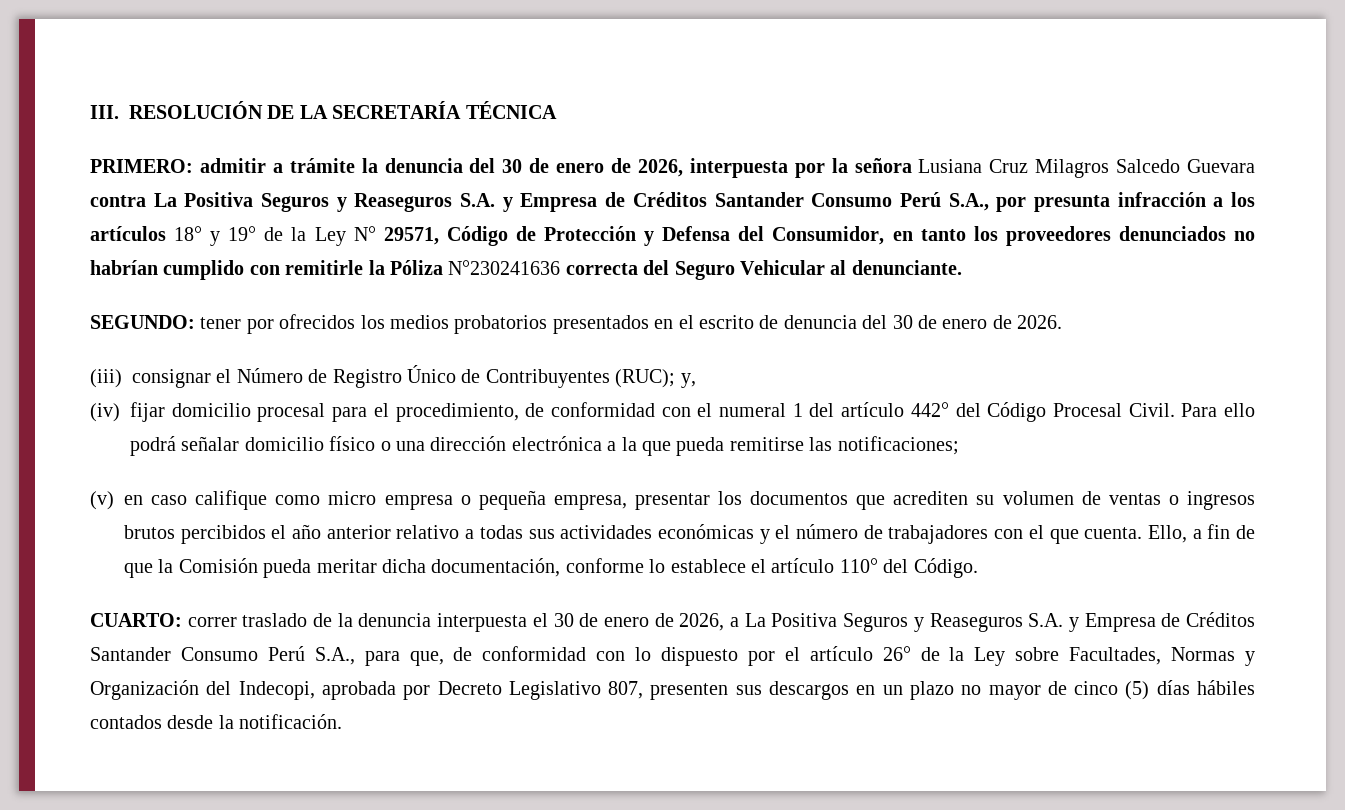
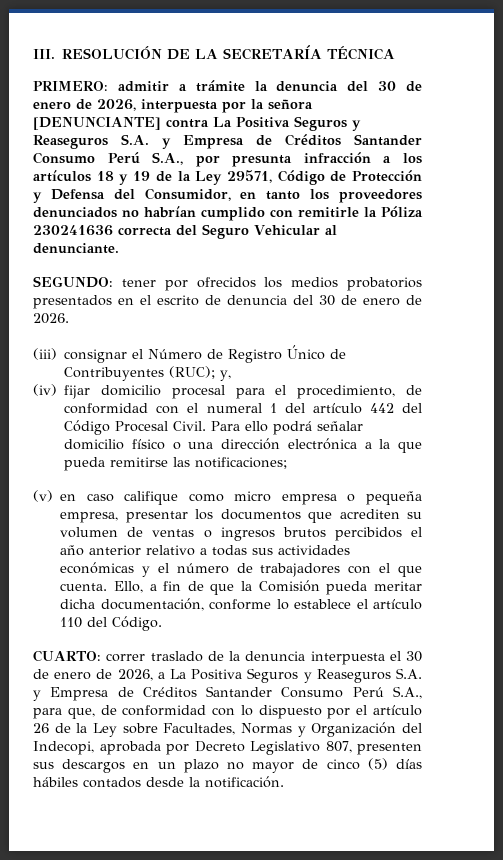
- admitir a trámite la denuncia del 30 de enero de 2026, interpuesta por la señora Lusiana Cruz Milagros Salcedo Guevara contra La Positiva Seguros y Reaseguros S.A. y Empresa de Créditos Santander Consumo Perú S.A., por presunta infracción a los artículos 18° y 19° de la Ley N° 29571, Código de Protección y Defensa del Consumidor, en tanto los proveedores denunciados no habrían cumplido con remitirle la Póliza N°230241636 correcta del Seguro Vehicular al denunciante.
+ admitir a trámite la denuncia del 30 de enero de 2026, interpuesta por la señora [DENUNCIANTE] contra La Positiva Seguros y Reaseguros S.A. y Empresa de Créditos Santander Consumo Perú S.A., por presunta infracción a los artículos 18 y 19 de la Ley 29571, Código de Protección y Defensa del Consumidor, en tanto los proveedores denunciados no habrían cumplido con remitirle la Póliza 230241636 correcta del Seguro Vehicular al denunciante.
- (iv) fijar domicilio procesal para el procedimiento, de conformidad con el numeral 1 del artículo 442° del Código Procesal Civil.
+ (iv) fijar domicilio procesal para el procedimiento, de conformidad con el numeral 1 del artículo 442 del Código Procesal Civil.
- Ello, a fin de que la Comisión pueda meritar dicha documentación, conforme lo establece el artículo 110° del Código.
+ Ello, a fin de que la Comisión pueda meritar dicha documentación, conforme lo establece el artículo 110 del Código.
- correr traslado de la denuncia interpuesta el 30 de enero de 2026, a La Positiva Seguros y Reaseguros S.A. y Empresa de Créditos Santander Consumo Perú S.A., para que, de conformidad con lo dispuesto por el artículo 26° de la Ley sobre Facultades, Normas y Organización del Indecopi, aprobada por Decreto Legislativo 807, presenten sus descargos en un plazo no mayor de cinco (5) días hábiles contados desde la notificación.
+ correr traslado de la denuncia interpuesta el 30 de enero de 2026, a La Positiva Seguros y Reaseguros S.A. y Empresa de Créditos Santander Consumo Perú S.A., para que, de conformidad con lo dispuesto por el artículo 26 de la Ley sobre Facultades, Normas y Organización del Indecopi, aprobada por Decreto Legislativo 807, presenten sus descargos en un plazo no mayor de cinco (5) días hábiles contados desde la notificación.

